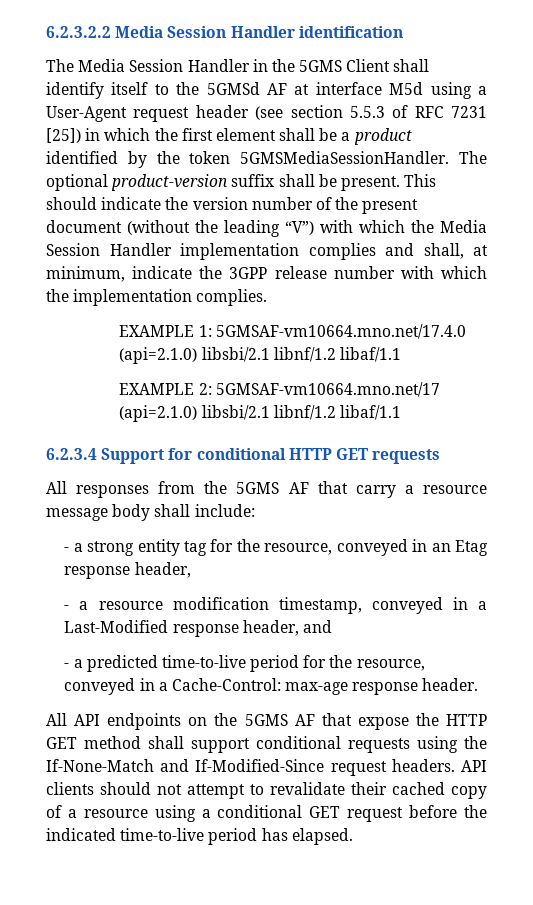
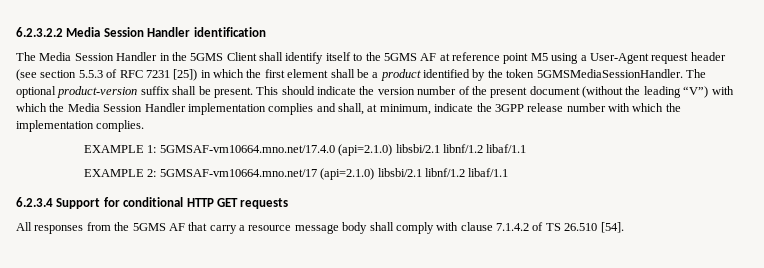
- The Media Session Handler in the 5GMS Client shall identify itself to the 5GMSd AF at interface M5d using a User-Agent request header (see section 5.5.3 of RFC 7231 [25]) in which the first element shall be a product identified by the token 5GMSMediaSessionHandler.
+ The Media Session Handler in the 5GMS Client shall identify itself to the 5GMS AF at reference point M5 using a User-Agent request header (see section 5.5.3 of RFC 7231 [25]) in which the first element shall be a product identified by the token 5GMSMediaSessionHandler.
- All responses from the 5GMS AF that carry a resource message body shall include:
- - a strong entity tag for the resource, conveyed in an Etag response header,
- - a resource modification timestamp, conveyed in a Last-Modified response header, and
- - a predicted time-to-live period for the resource, conveyed in a Cache-Control: max-age response header.
- All API endpoints on the 5GMS AF that expose the HTTP GET method shall support conditional requests using the If-None-Match and If-Modified-Since request headers. API clients should not attempt to revalidate their cached copy of a resource using a conditional GET request before the indicated time-to-live period has elapsed.
+ All responses from the 5GMS AF that carry a resource message body shall comply with clause 7.1.4.2 of TS 26.510 [54].

